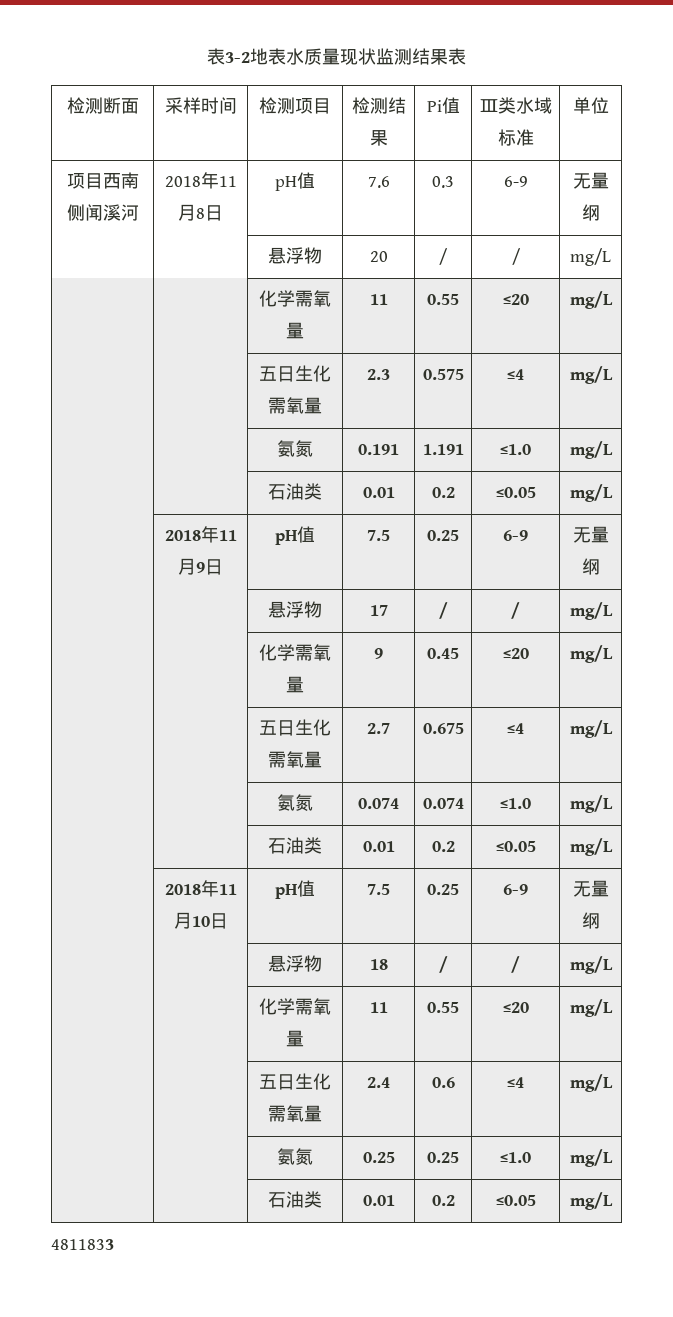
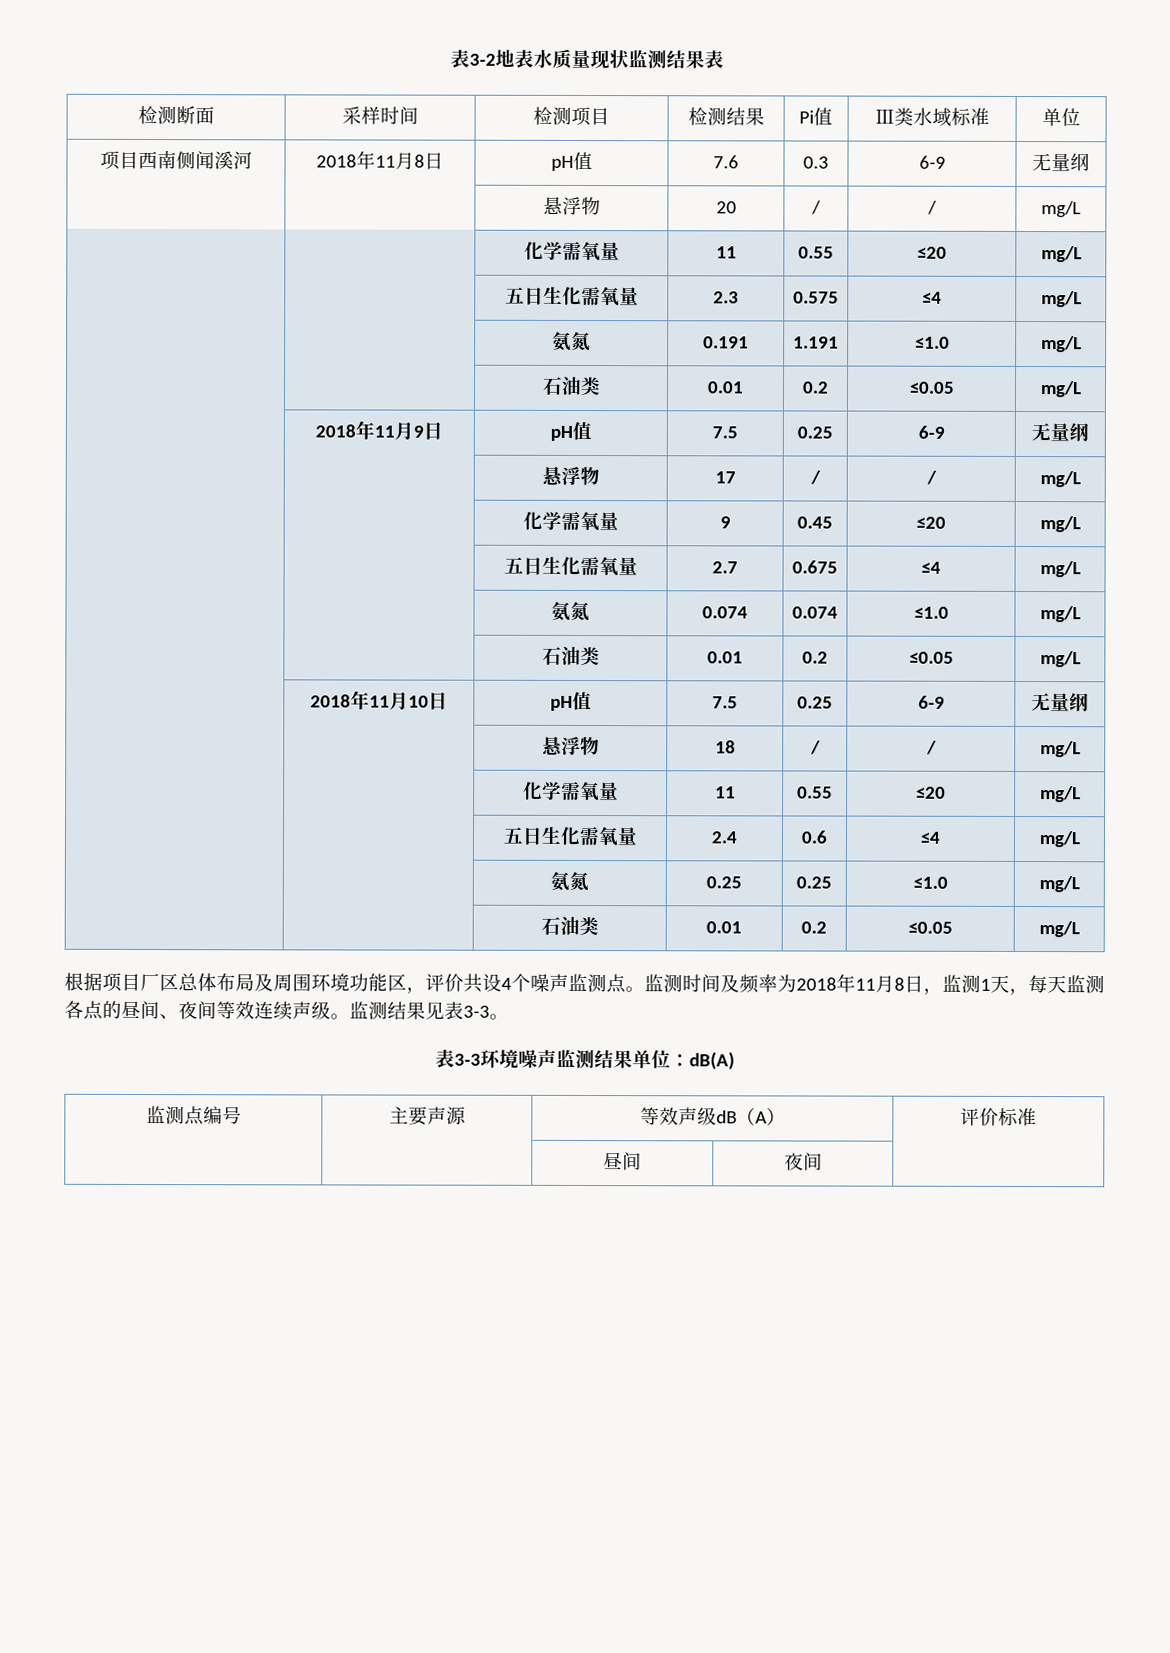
- 4811833
+ 根据项目厂区总体布局及周围环境功能区，评价共设4个噪声监测点。监测时间及频率为2018年11月8日，监测1天，每天监测各点的昼间、夜间等效连续声级。监测结果见表3-3。
+ 表3-3环境噪声监测结果单位：dB(A)
+ 监测点编号 | 主要声源 | 等效声级dB（A） | 评价标准
+ | | 昼间 | 夜间 |

